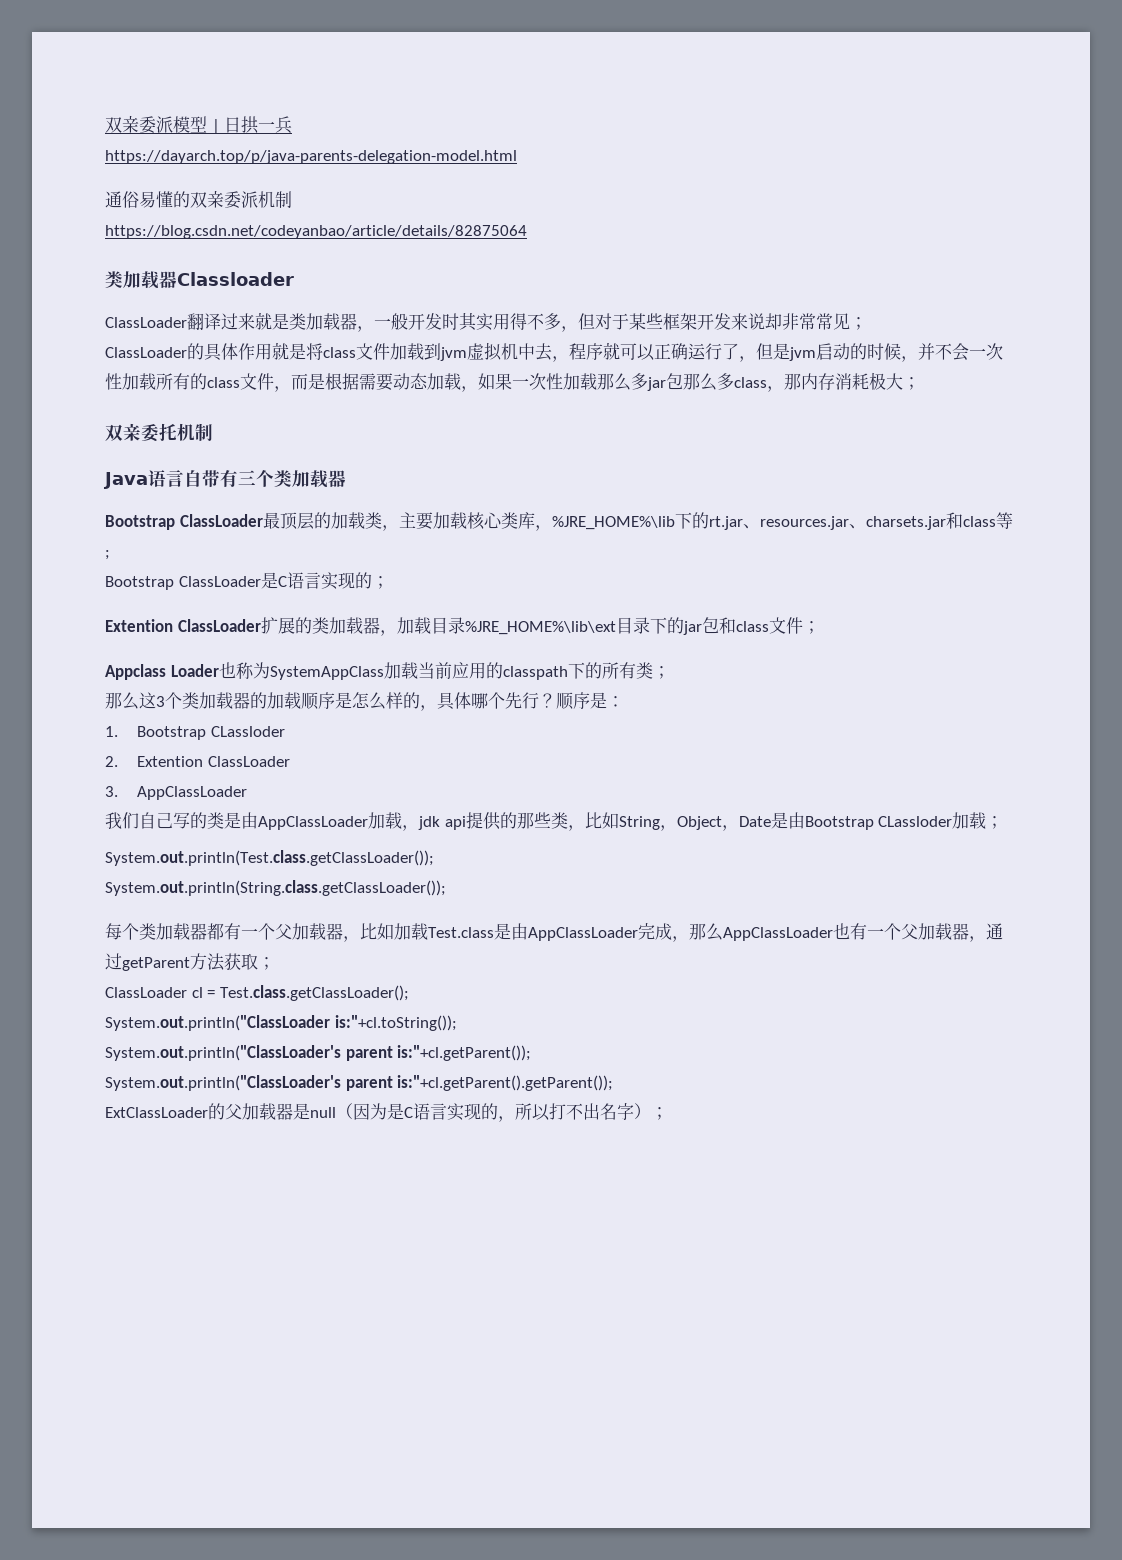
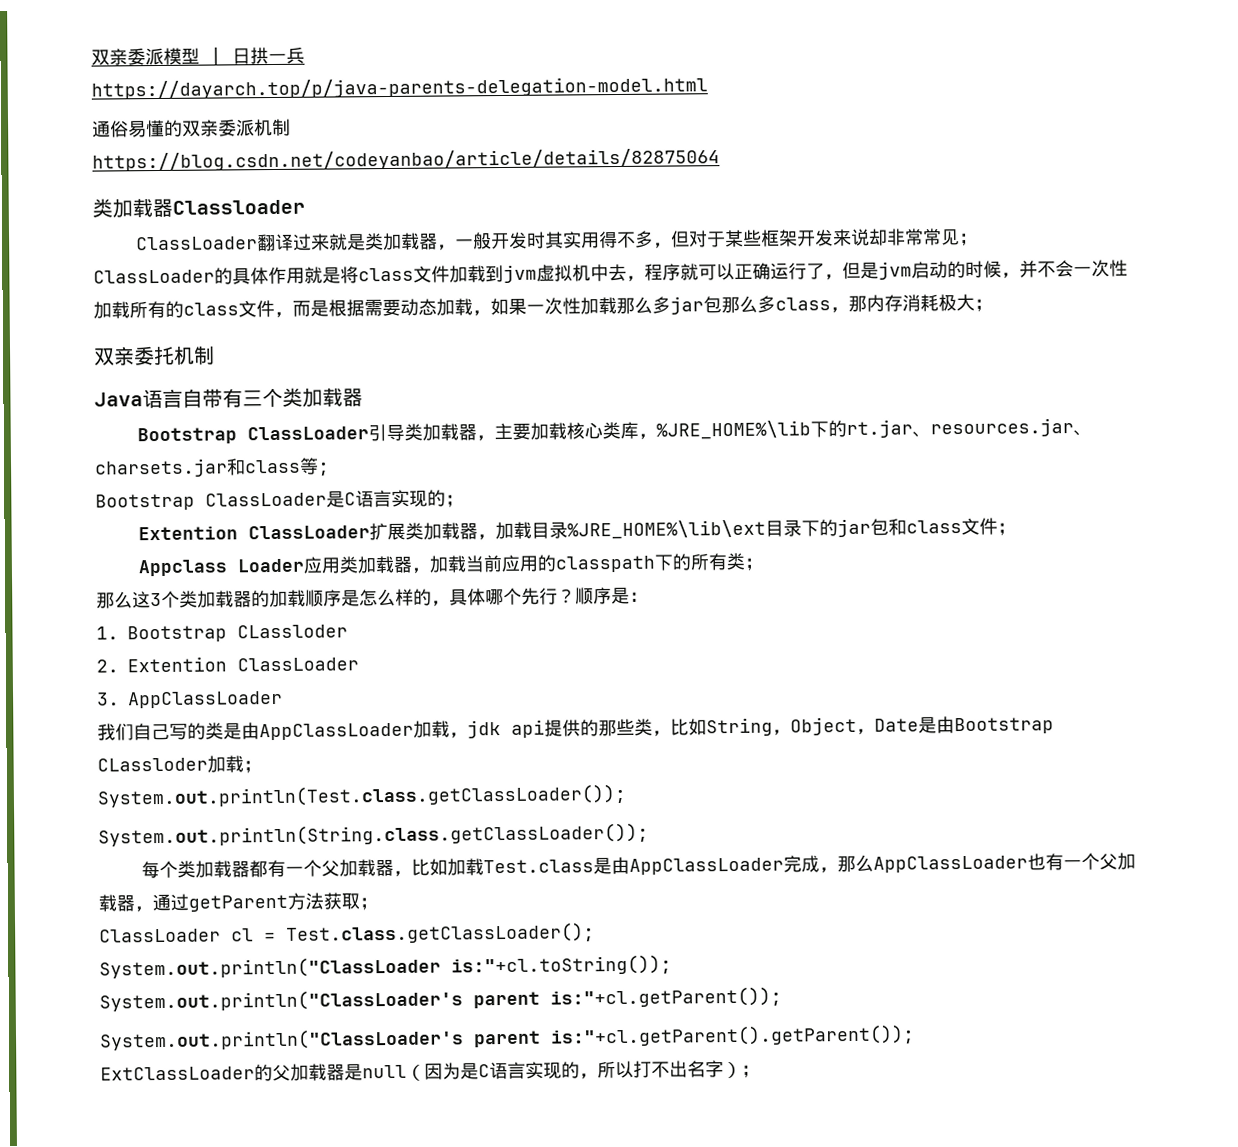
- Bootstrap ClassLoader最顶层的加载类，主要加载核心类库，%JRE_HOME%\lib下的rt.jar、resources.jar、charsets.jar和class等;
+ Bootstrap ClassLoader引导类加载器，主要加载核心类库，%JRE_HOME%\lib下的rt.jar、resources.jar、charsets.jar和class等;
- Extention ClassLoader扩展的类加载器，加载目录%JRE_HOME%\lib\ext目录下的jar包和class文件；
+ Extention ClassLoader扩展类加载器，加载目录%JRE_HOME%\lib\ext目录下的jar包和class文件；
- Appclass Loader也称为SystemAppClass加载当前应用的classpath下的所有类；
+ Appclass Loader应用类加载器，加载当前应用的classpath下的所有类；

